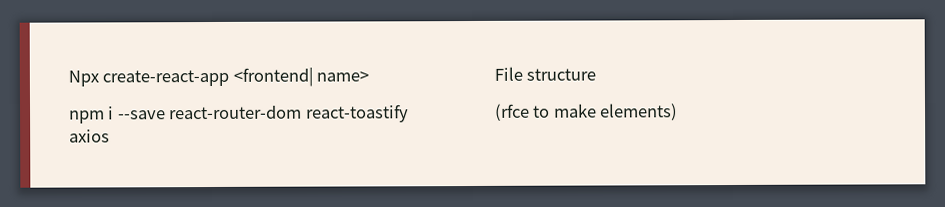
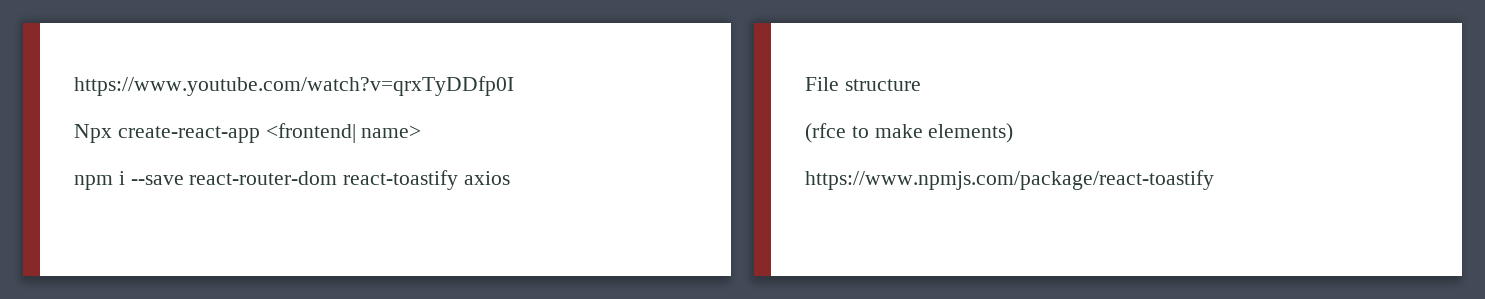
+ https://www.youtube.com/watch?v=qrxTyDDfp0I
+ https://www.npmjs.com/package/react-toastify

